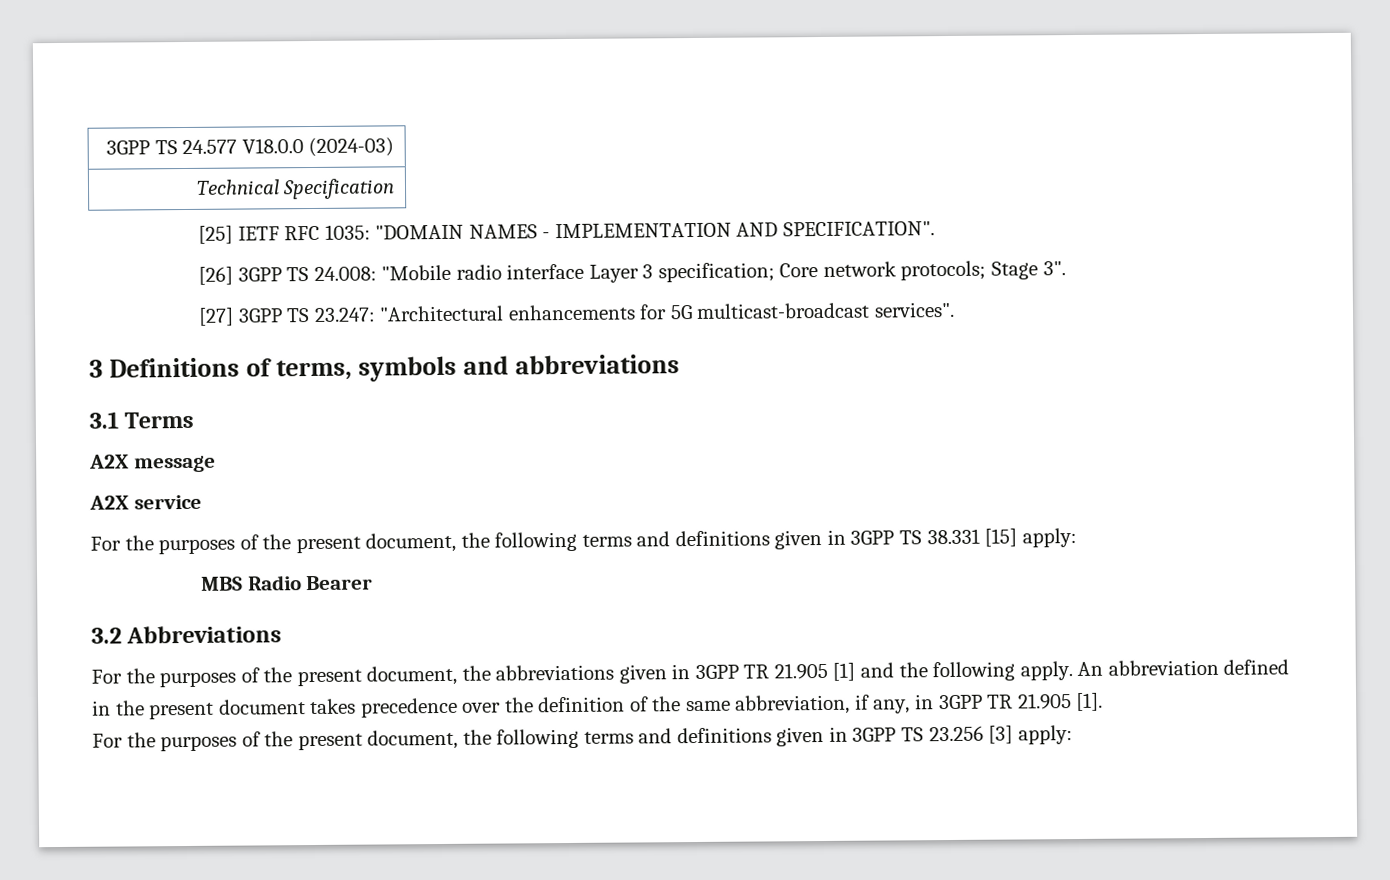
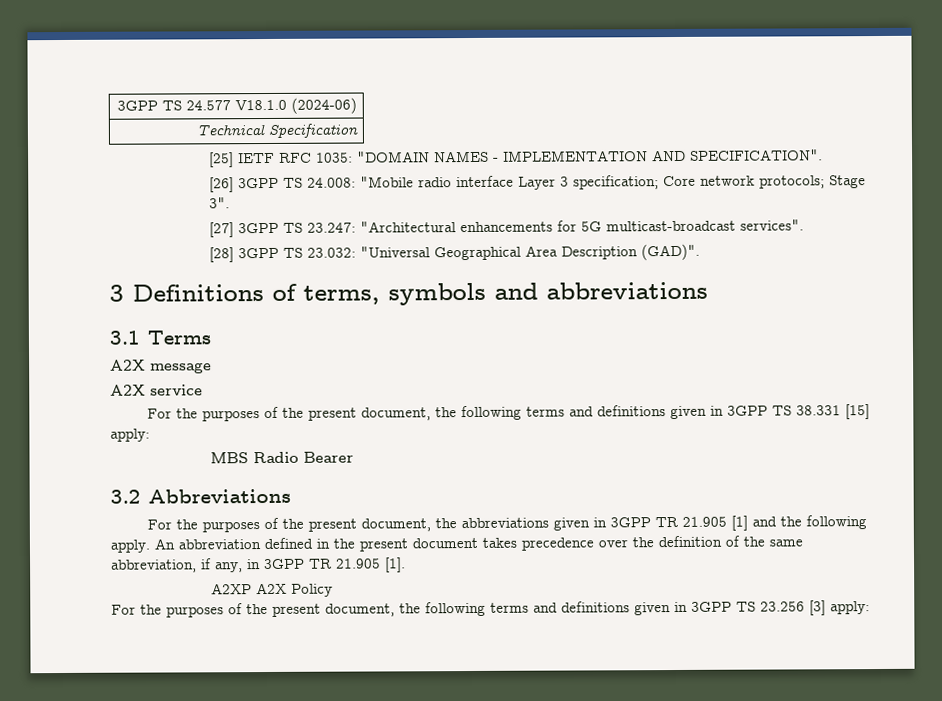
- 3GPP TS 24.577 V18.0.0 (2024-03)
+ 3GPP TS 24.577 V18.1.0 (2024-06)
+ [28] 3GPP TS 23.032: "Universal Geographical Area Description (GAD)".
+ A2XP A2X Policy

